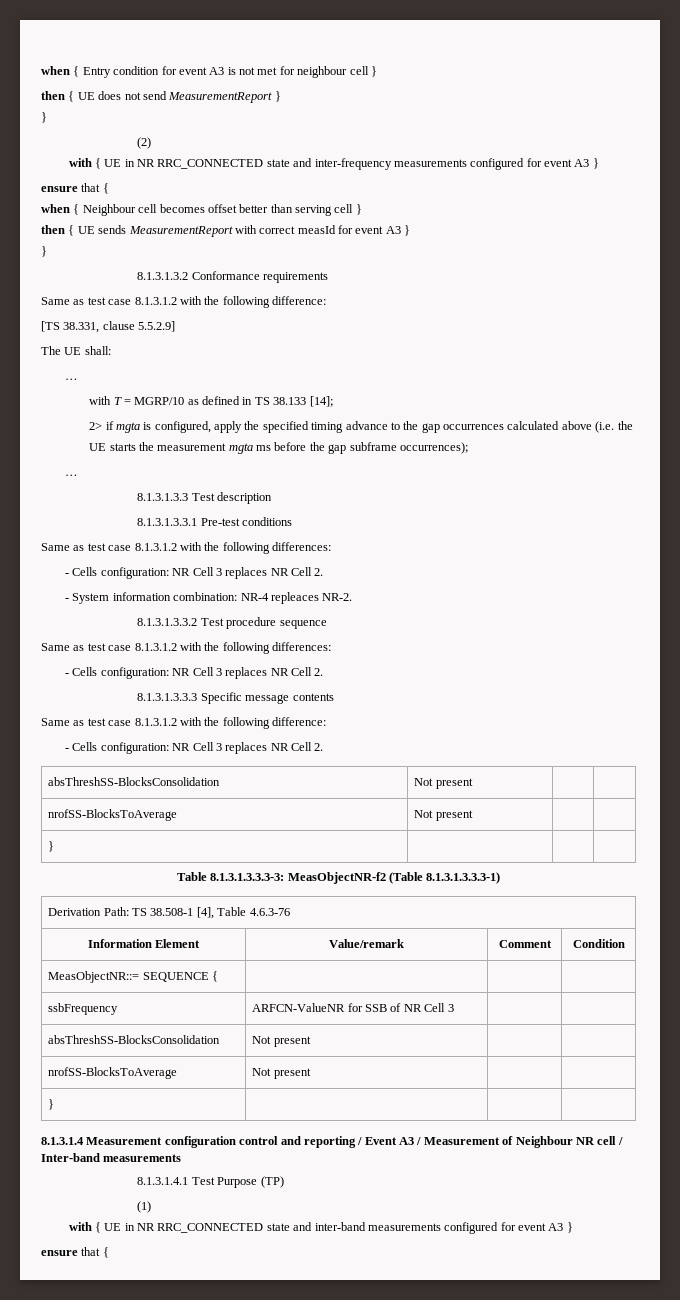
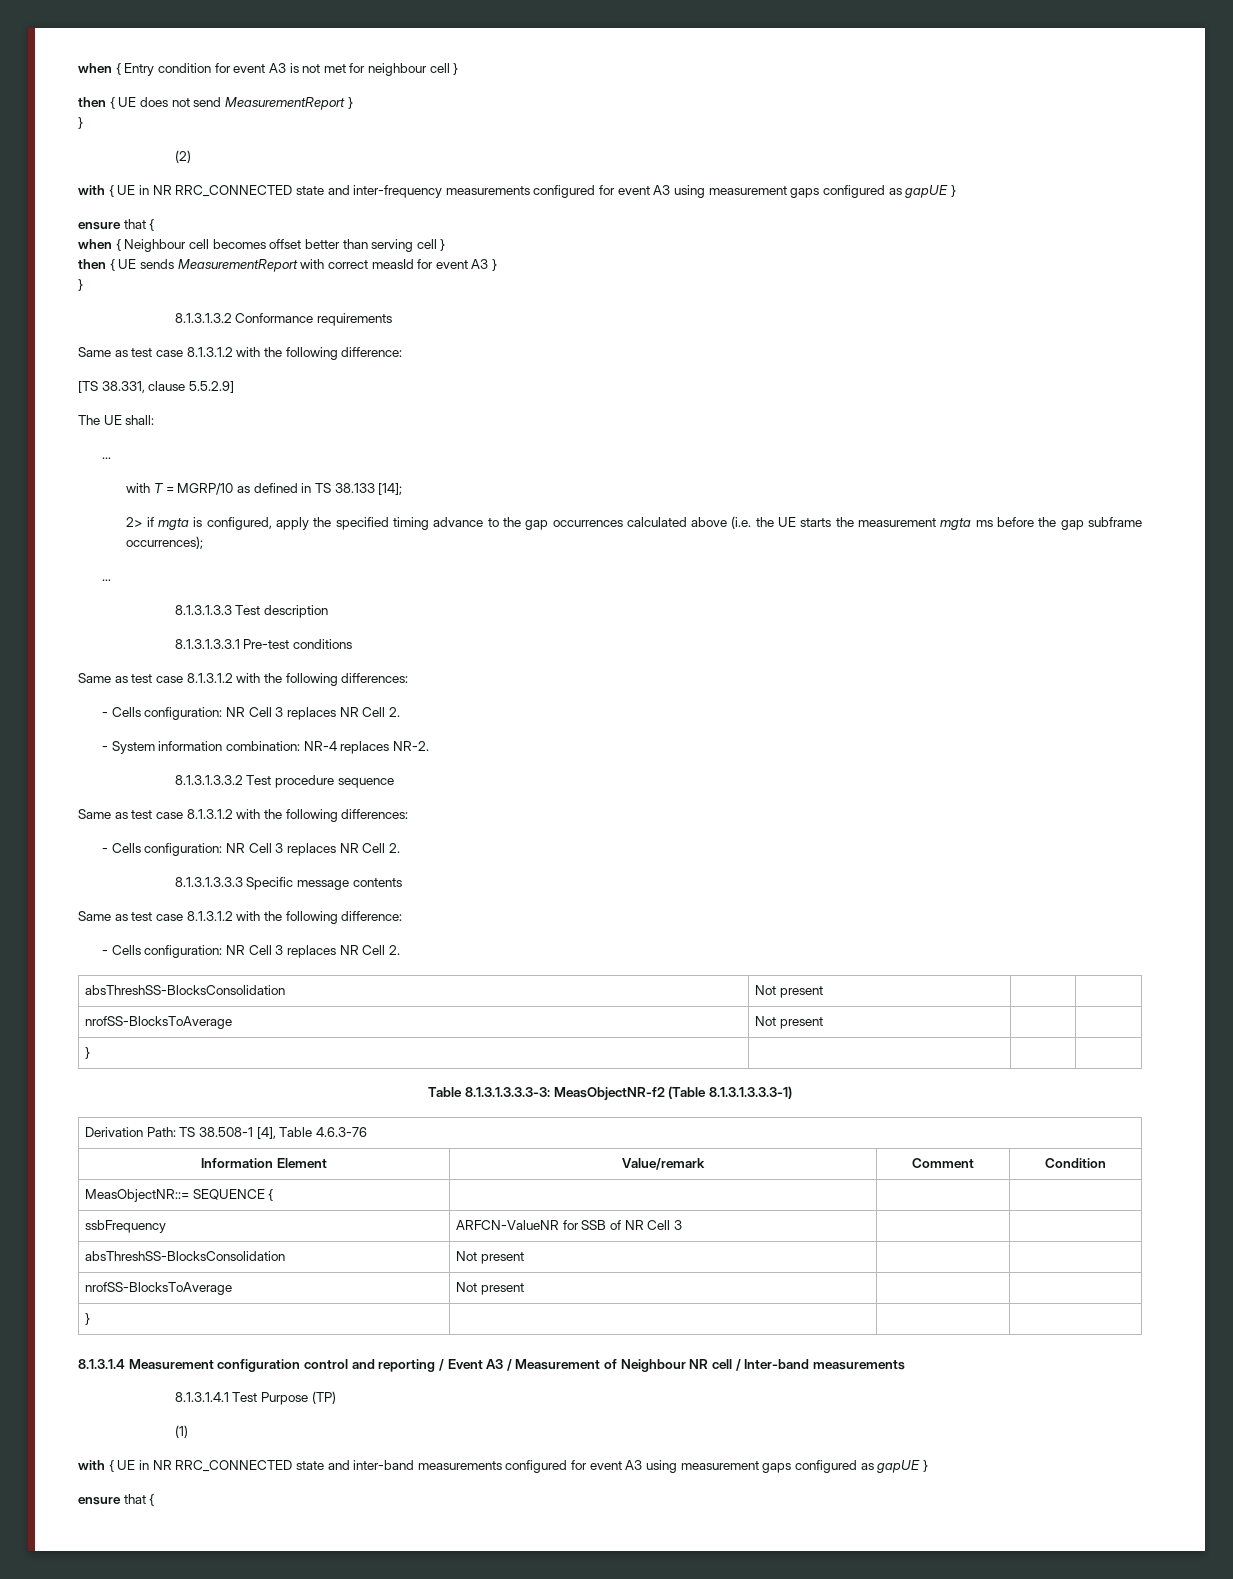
- with { UE in NR RRC_CONNECTED state and inter-frequency measurements configured for event A3 }
+ with { UE in NR RRC_CONNECTED state and inter-frequency measurements configured for event A3 using measurement gaps configured as gapUE }
- - System information combination: NR-4 repleaces NR-2.
+ - System information combination: NR-4 replaces NR-2.
- with { UE in NR RRC_CONNECTED state and inter-band measurements configured for event A3 }
+ with { UE in NR RRC_CONNECTED state and inter-band measurements configured for event A3 using measurement gaps configured as gapUE }

